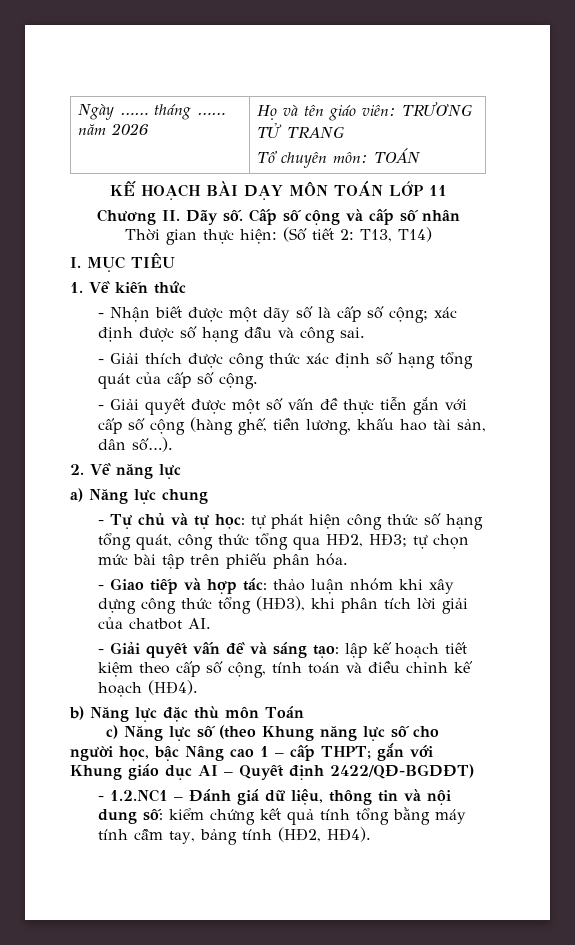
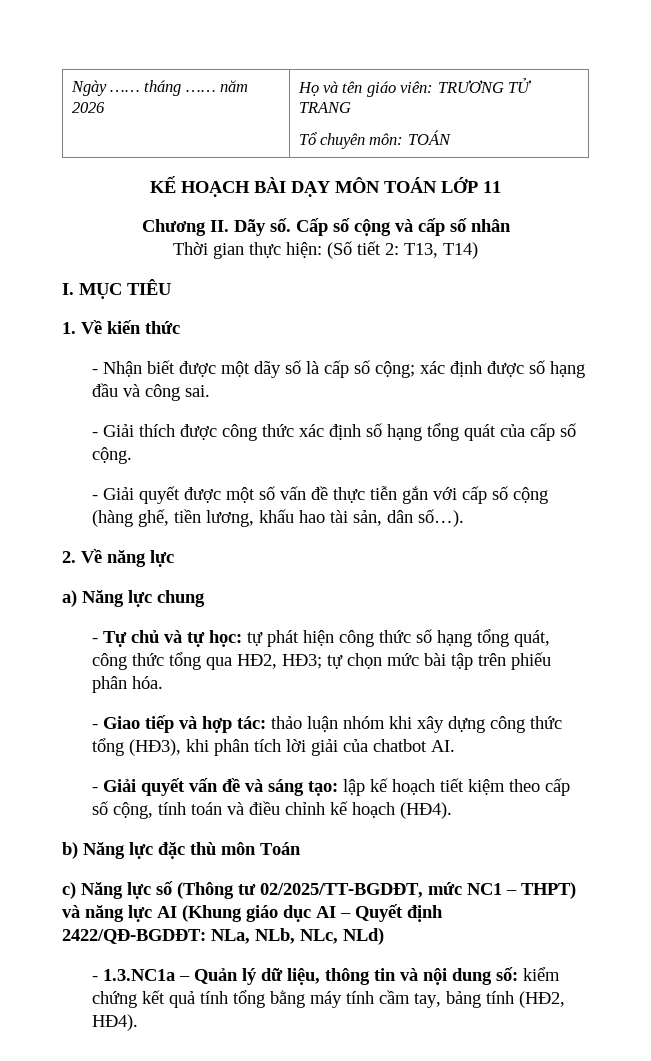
- c) Năng lực số (theo Khung năng lực số cho người học, bậc Nâng cao 1 – cấp THPT; gắn với Khung giáo dục AI – Quyết định 2422/QĐ-BGDĐT)
- - 1.2.NC1 – Đánh giá dữ liệu, thông tin và nội dung số: kiểm chứng kết quả tính tổng bằng máy tính cầm tay, bảng tính (HĐ2, HĐ4).
+ c) Năng lực số (Thông tư 02/2025/TT-BGDĐT, mức NC1 – THPT) và năng lực AI (Khung giáo dục AI – Quyết định 2422/QĐ-BGDĐT: NLa, NLb, NLc, NLd)
+ - 1.3.NC1a – Quản lý dữ liệu, thông tin và nội dung số: kiểm chứng kết quả tính tổng bằng máy tính cầm tay, bảng tính (HĐ2, HĐ4).

